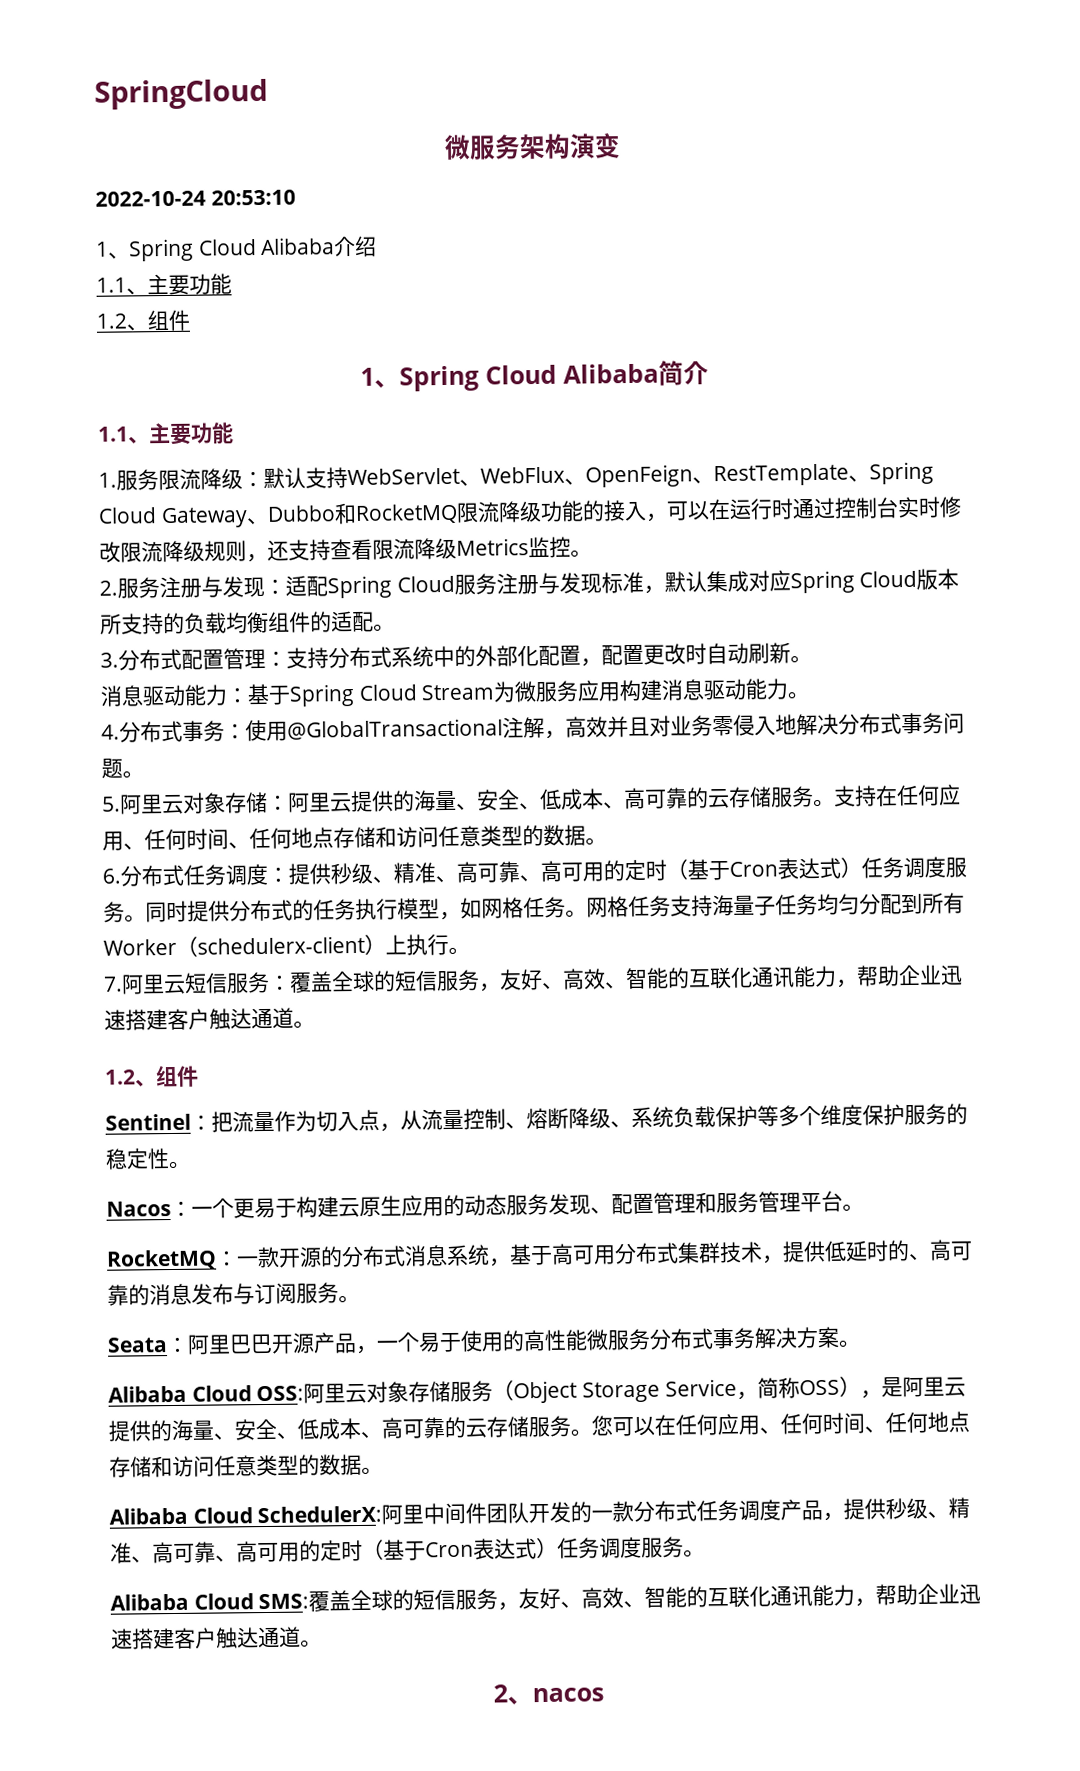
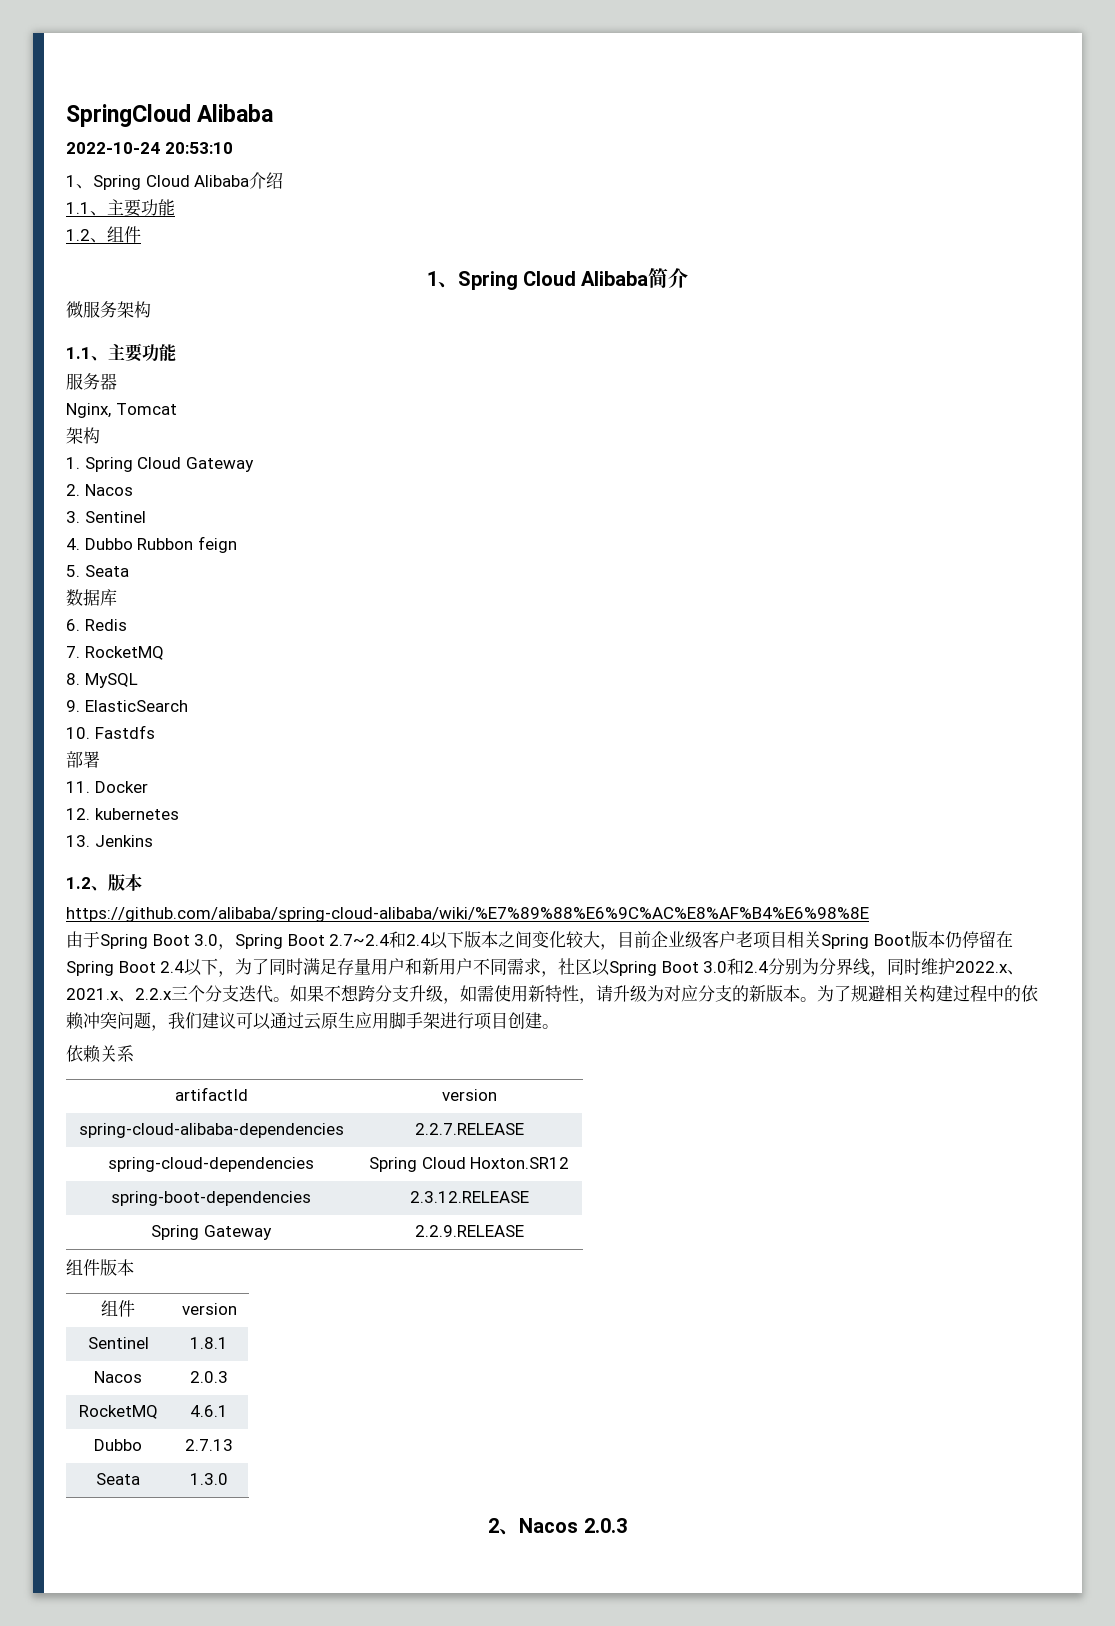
- SpringCloud
- 微服务架构演变
+ SpringCloud Alibaba
  1、Spring Cloud Alibaba简介
+ 微服务架构
  1.1、主要功能
- 1.服务限流降级：默认支持WebServlet、WebFlux、OpenFeign、RestTemplate、Spring Cloud Gateway、Dubbo和RocketMQ限流降级功能的接入，可以在运行时通过控制台实时修改限流降级规则，还支持查看限流降级Metrics监控。
- 2.服务注册与发现：适配Spring Cloud服务注册与发现标准，默认集成对应Spring Cloud版本所支持的负载均衡组件的适配。
- 3.分布式配置管理：支持分布式系统中的外部化配置，配置更改时自动刷新。
- 消息驱动能力：基于Spring Cloud Stream为微服务应用构建消息驱动能力。
- 4.分布式事务：使用@GlobalTransactional注解，高效并且对业务零侵入地解决分布式事务问题。
- 5.阿里云对象存储：阿里云提供的海量、安全、低成本、高可靠的云存储服务。支持在任何应用、任何时间、任何地点存储和访问任意类型的数据。
- 6.分布式任务调度：提供秒级、精准、高可靠、高可用的定时（基于Cron表达式）任务调度服务。同时提供分布式的任务执行模型，如网格任务。网格任务支持海量子任务均匀分配到所有Worker（schedulerx-client）上执行。
- 7.阿里云短信服务：覆盖全球的短信服务，友好、高效、智能的互联化通讯能力，帮助企业迅速搭建客户触达通道。
- 1.2、组件
- Sentinel：把流量作为切入点，从流量控制、熔断降级、系统负载保护等多个维度保护服务的稳定性。
- Nacos：一个更易于构建云原生应用的动态服务发现、配置管理和服务管理平台。
- RocketMQ：一款开源的分布式消息系统，基于高可用分布式集群技术，提供低延时的、高可靠的消息发布与订阅服务。
- Seata：阿里巴巴开源产品，一个易于使用的高性能微服务分布式事务解决方案。
- Alibaba Cloud OSS:阿里云对象存储服务（Object Storage Service，简称OSS），是阿里云提供的海量、安全、低成本、高可靠的云存储服务。您可以在任何应用、任何时间、任何地点存储和访问任意类型的数据。
- Alibaba Cloud SchedulerX:阿里中间件团队开发的一款分布式任务调度产品，提供秒级、精准、高可靠、高可用的定时（基于Cron表达式）任务调度服务。
- Alibaba Cloud SMS:覆盖全球的短信服务，友好、高效、智能的互联化通讯能力，帮助企业迅速搭建客户触达通道。
+ 服务器
+ Nginx, Tomcat
+ 架构
+ 1. Spring Cloud Gateway
+ 2. Nacos
+ 3. Sentinel
+ 4. Dubbo Rubbon feign
+ 5. Seata
+ 数据库
+ 6. Redis
+ 7. RocketMQ
+ 8. MySQL
+ 9. ElasticSearch
+ 10. Fastdfs
+ 部署
+ 11. Docker
+ 12. kubernetes
+ 13. Jenkins
+ 1.2、版本
+ https://github.com/alibaba/spring-cloud-alibaba/wiki/%E7%89%88%E6%9C%AC%E8%AF%B4%E6%98%8E
+ 由于Spring Boot 3.0，Spring Boot 2.7~2.4和2.4以下版本之间变化较大，目前企业级客户老项目相关Spring Boot版本仍停留在Spring Boot 2.4以下，为了同时满足存量用户和新用户不同需求，社区以Spring Boot 3.0和2.4分别为分界线，同时维护2022.x、2021.x、2.2.x三个分支迭代。如果不想跨分支升级，如需使用新特性，请升级为对应分支的新版本。为了规避相关构建过程中的依赖冲突问题，我们建议可以通过云原生应用脚手架进行项目创建。
+ 依赖关系
+ artifactId | version
+ spring-cloud-alibaba-dependencies | 2.2.7.RELEASE
+ spring-cloud-dependencies | Spring Cloud Hoxton.SR12
+ spring-boot-dependencies | 2.3.12.RELEASE
+ Spring Gateway | 2.2.9.RELEASE
+ 组件版本
+ 组件 | version
+ Sentinel | 1.8.1
+ Nacos | 2.0.3
+ RocketMQ | 4.6.1
+ Dubbo | 2.7.13
+ Seata | 1.3.0
- 2、nacos
+ 2、Nacos 2.0.3

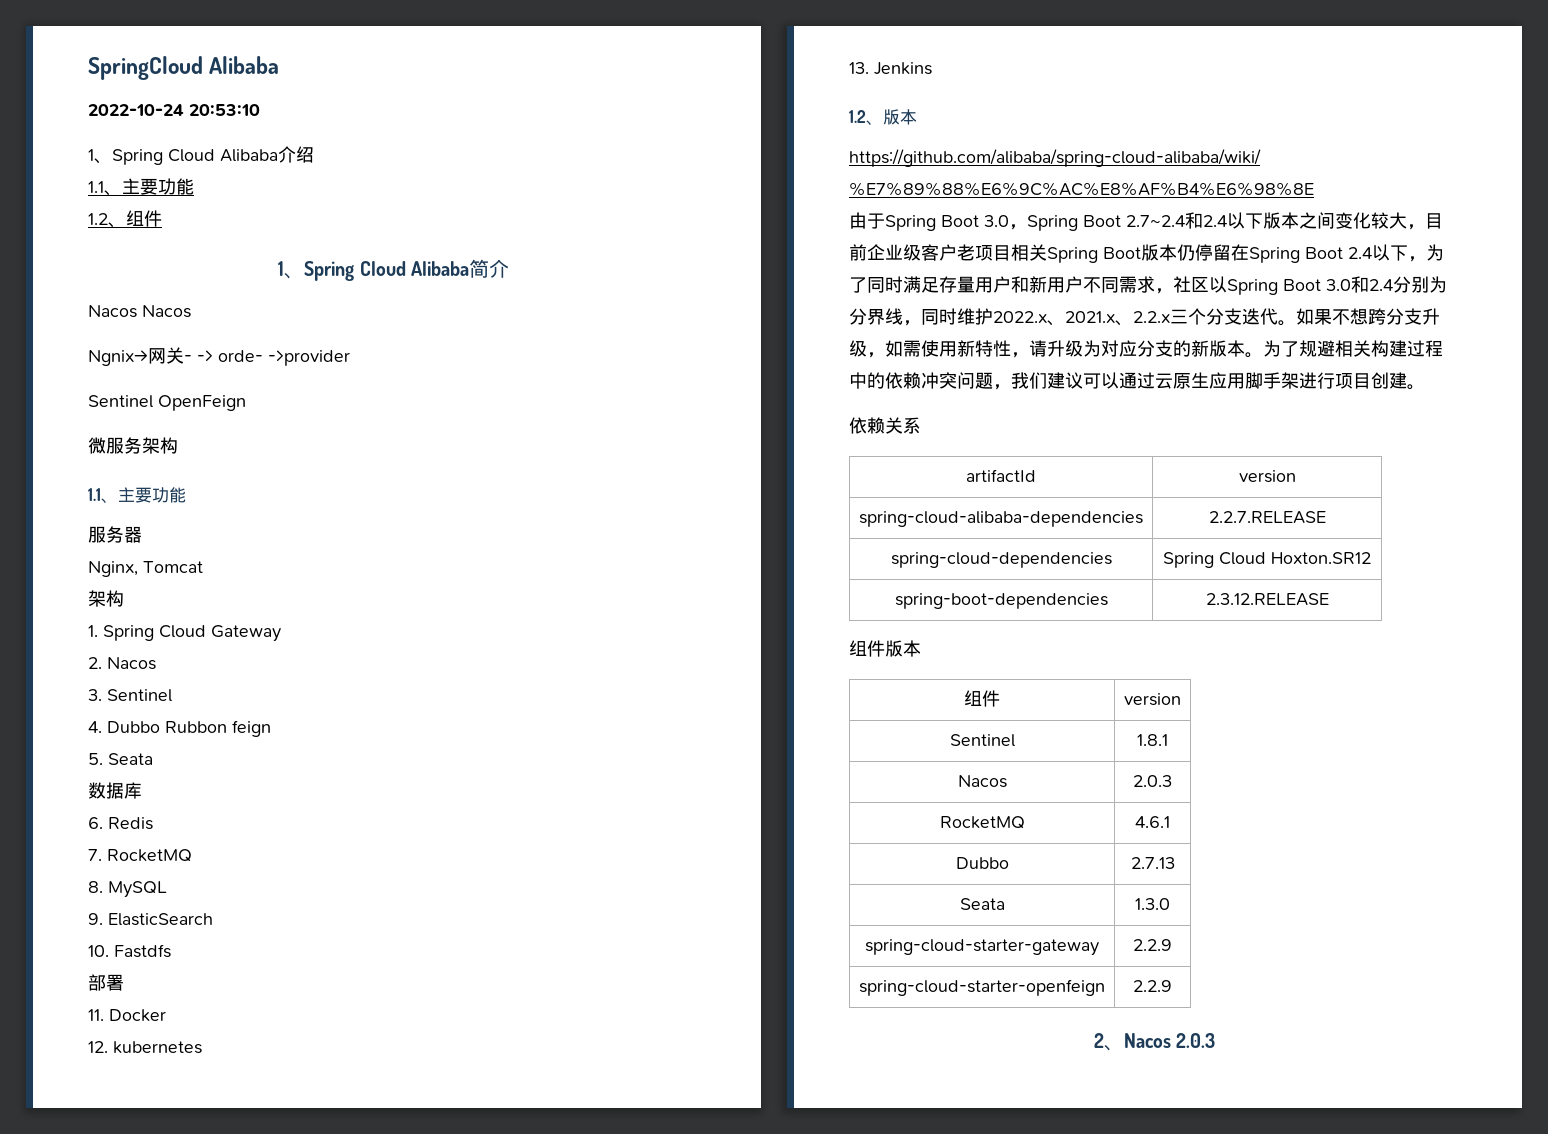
+ Nacos Nacos
+ Ngnix→网关- -> orde- ->provider
+ Sentinel OpenFeign
- Spring Gateway | 2.2.9.RELEASE
+ spring-cloud-starter-gateway | 2.2.9
+ spring-cloud-starter-openfeign | 2.2.9

